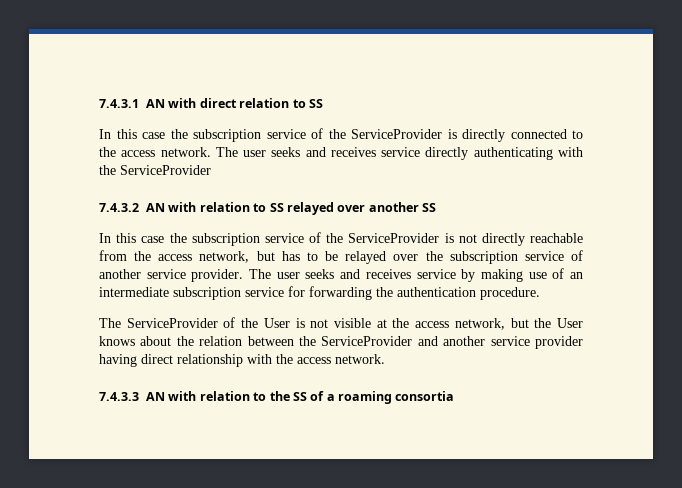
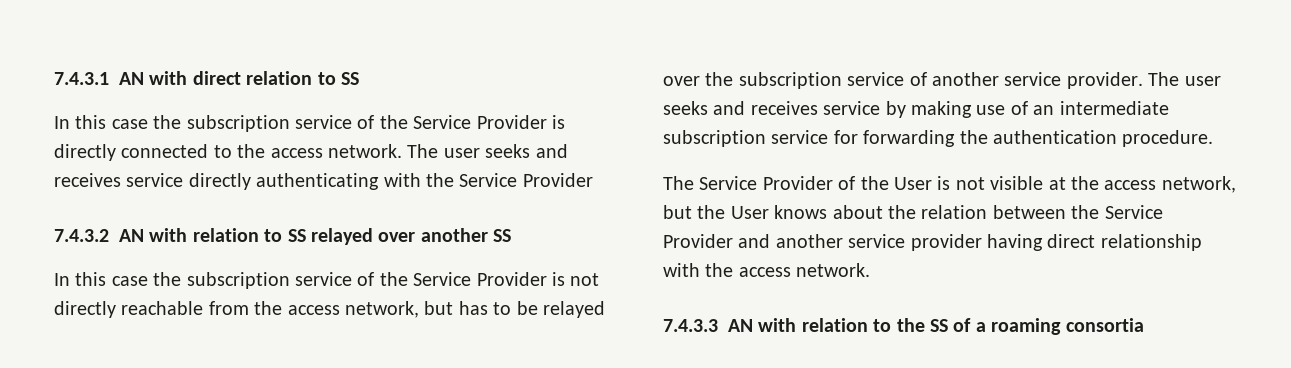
- In this case the subscription service of the ServiceProvider is directly connected to the access network.
+ In this case the subscription service of the Service Provider is directly connected to the access network.
- The user seeks and receives service directly authenticating with the ServiceProvider
+ The user seeks and receives service directly authenticating with the Service Provider
- In this case the subscription service of the ServiceProvider is not directly reachable from the access network, but has to be relayed over the subscription service of another service provider.
+ In this case the subscription service of the Service Provider is not directly reachable from the access network, but has to be relayed over the subscription service of another service provider.
- The ServiceProvider of the User is not visible at the access network, but the User knows about the relation between the ServiceProvider and another service provider having direct relationship with the access network.
+ The Service Provider of the User is not visible at the access network, but the User knows about the relation between the Service Provider and another service provider having direct relationship with the access network.

